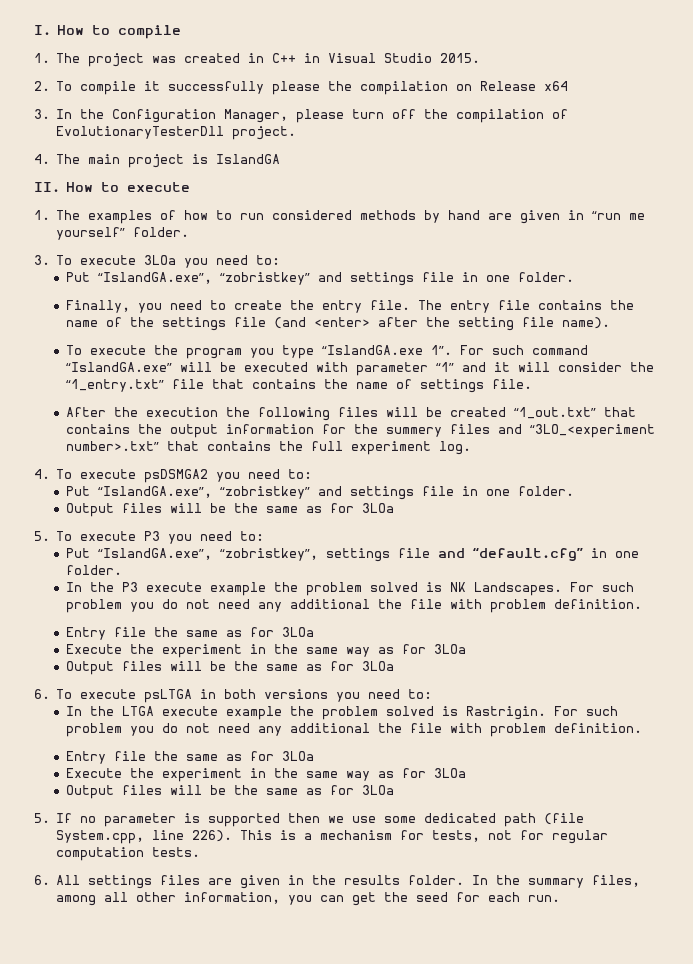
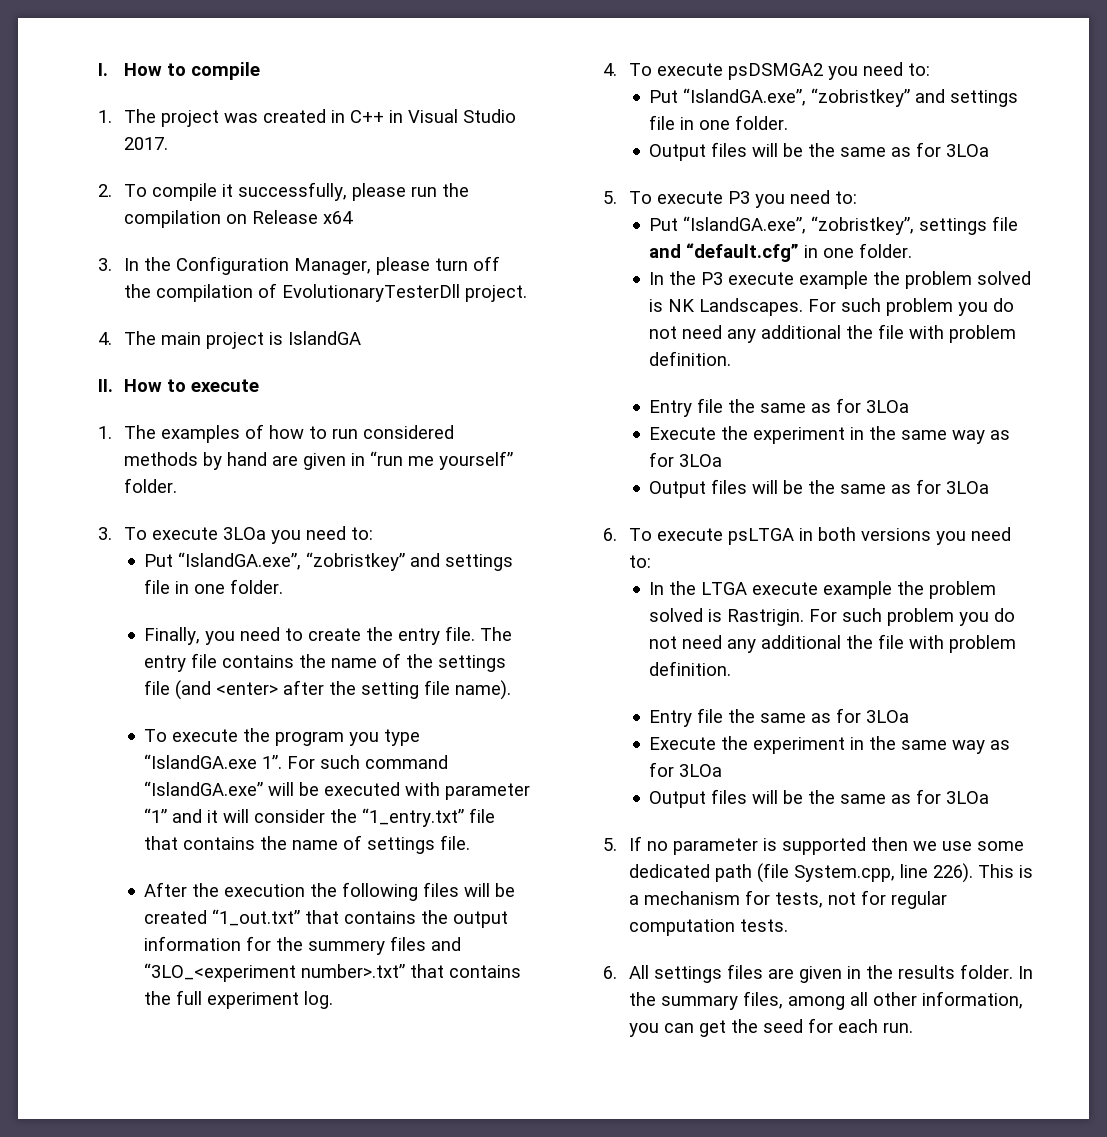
- 1. The project was created in C++ in Visual Studio 2015.
+ 1. The project was created in C++ in Visual Studio 2017.
- 2. To compile it successfully please the compilation on Release x64
+ 2. To compile it successfully, please run the compilation on Release x64

